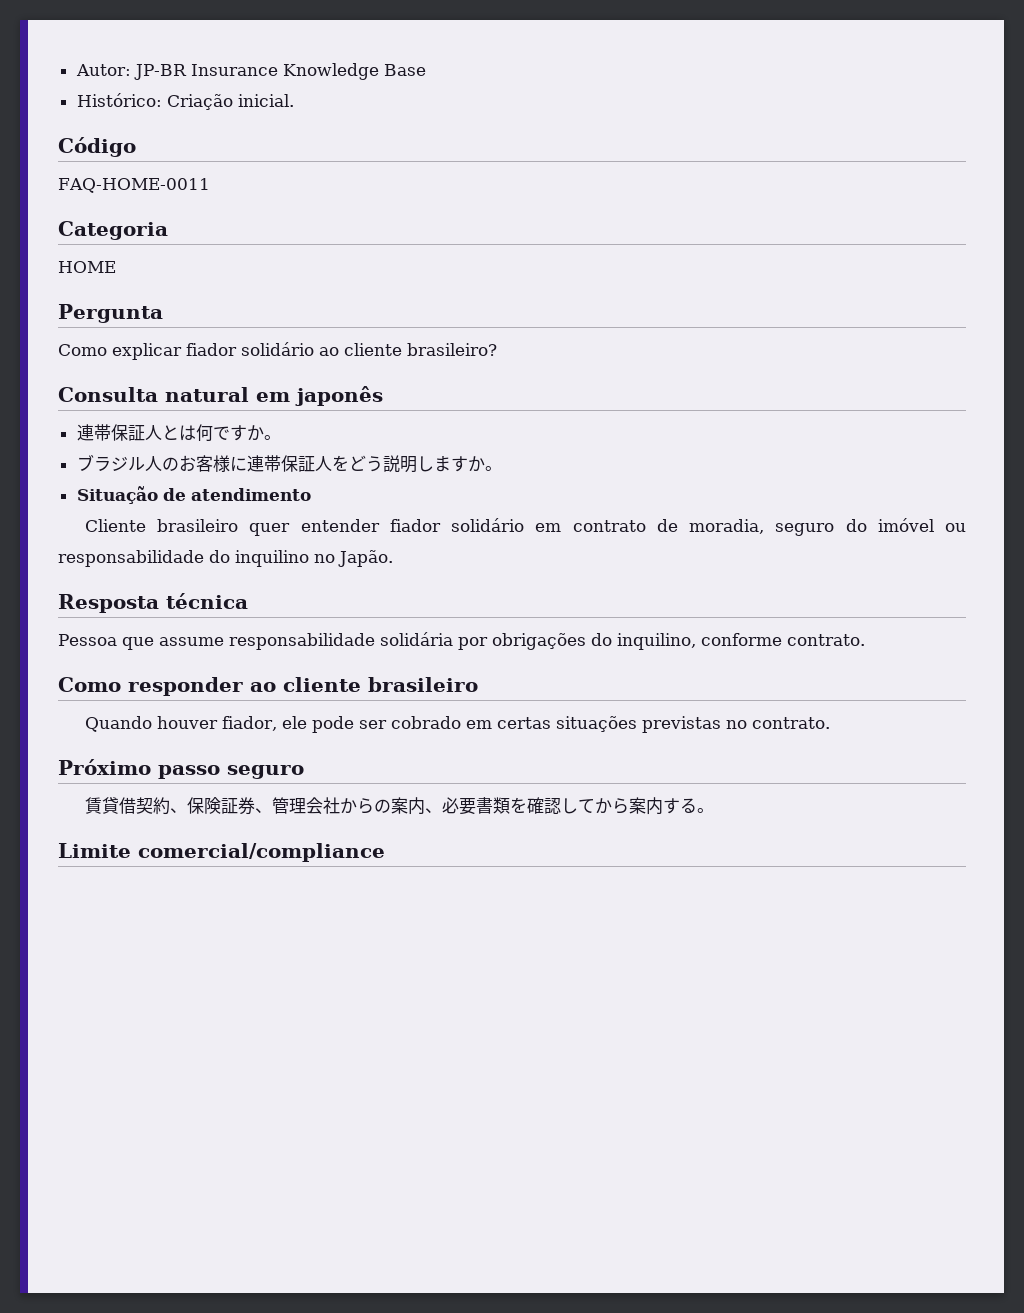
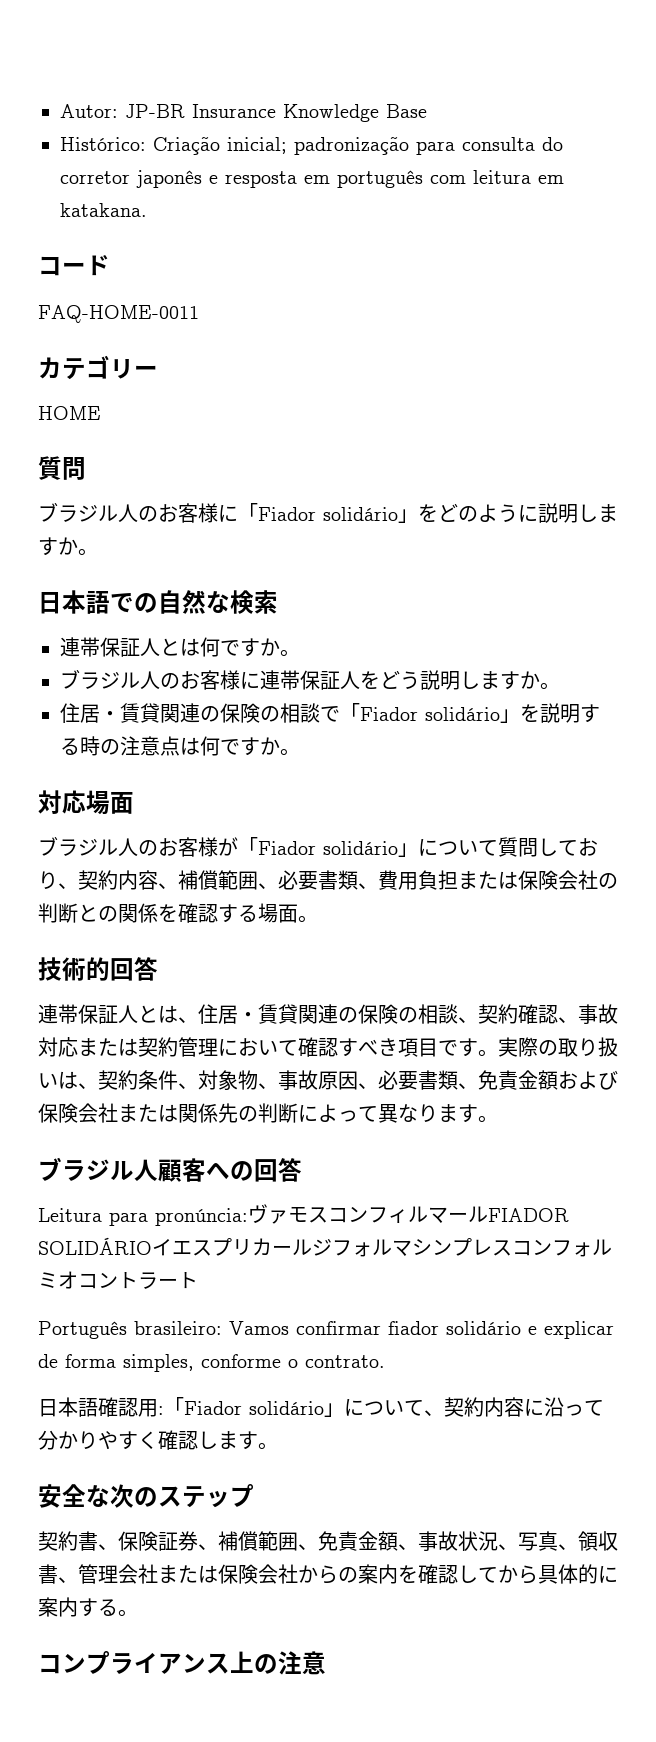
- Histórico: Criação inicial.
- Código
+ Histórico: Criação inicial; padronização para consulta do corretor japonês e resposta em português com leitura em katakana.
+ コード
- Categoria
+ カテゴリー
  HOME
- Pergunta
- Como explicar fiador solidário ao cliente brasileiro?
- Consulta natural em japonês
+ 質問
+ ブラジル人のお客様に「Fiador solidário」をどのように説明しますか。
+ 日本語での自然な検索
- Situação de atendimento
- Cliente brasileiro quer entender fiador solidário em contrato de moradia, seguro do imóvel ou responsabilidade do inquilino no Japão.
- Resposta técnica
- Pessoa que assume responsabilidade solidária por obrigações do inquilino, conforme contrato.
- Como responder ao cliente brasileiro
- Quando houver fiador, ele pode ser cobrado em certas situações previstas no contrato.
- Próximo passo seguro
- 賃貸借契約、保険証券、管理会社からの案内、必要書類を確認してから案内する。
+ 住居・賃貸関連の保険の相談で「Fiador solidário」を説明する時の注意点は何ですか。
+ 対応場面
+ ブラジル人のお客様が「Fiador solidário」について質問しており、契約内容、補償範囲、必要書類、費用負担または保険会社の判断との関係を確認する場面。
+ 技術的回答
+ 連帯保証人とは、住居・賃貸関連の保険の相談、契約確認、事故対応または契約管理において確認すべき項目です。実際の取り扱いは、契約条件、対象物、事故原因、必要書類、免責金額および保険会社または関係先の判断によって異なります。
+ ブラジル人顧客への回答
+ Leitura para pronúncia:ヴァモスコンフィルマールFIADOR SOLIDÁRIOイエスプリカールジフォルマシンプレスコンフォルミオコントラート
+ Português brasileiro: Vamos confirmar fiador solidário e explicar de forma simples, conforme o contrato.
+ 日本語確認用:「Fiador solidário」について、契約内容に沿って分かりやすく確認します。
+ 安全な次のステップ
+ 契約書、保険証券、補償範囲、免責金額、事故状況、写真、領収書、管理会社または保険会社からの案内を確認してから具体的に案内する。
- Limite comercial/compliance
+ コンプライアンス上の注意

